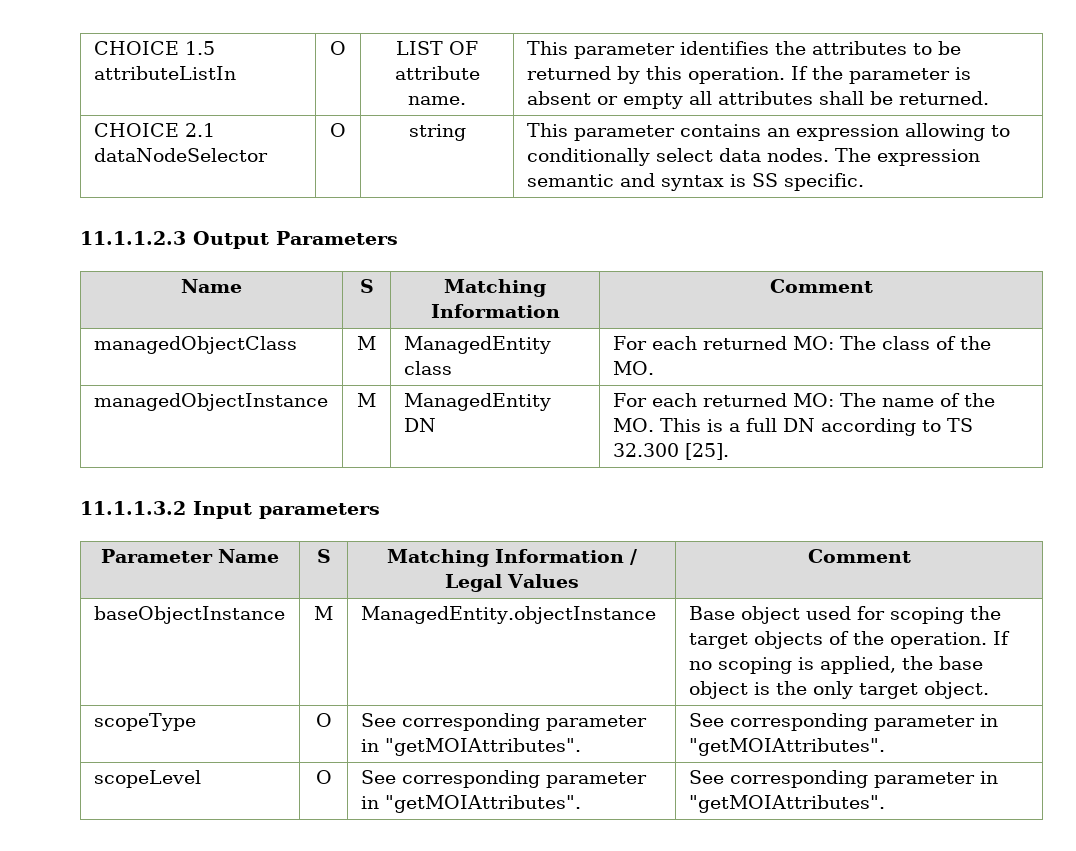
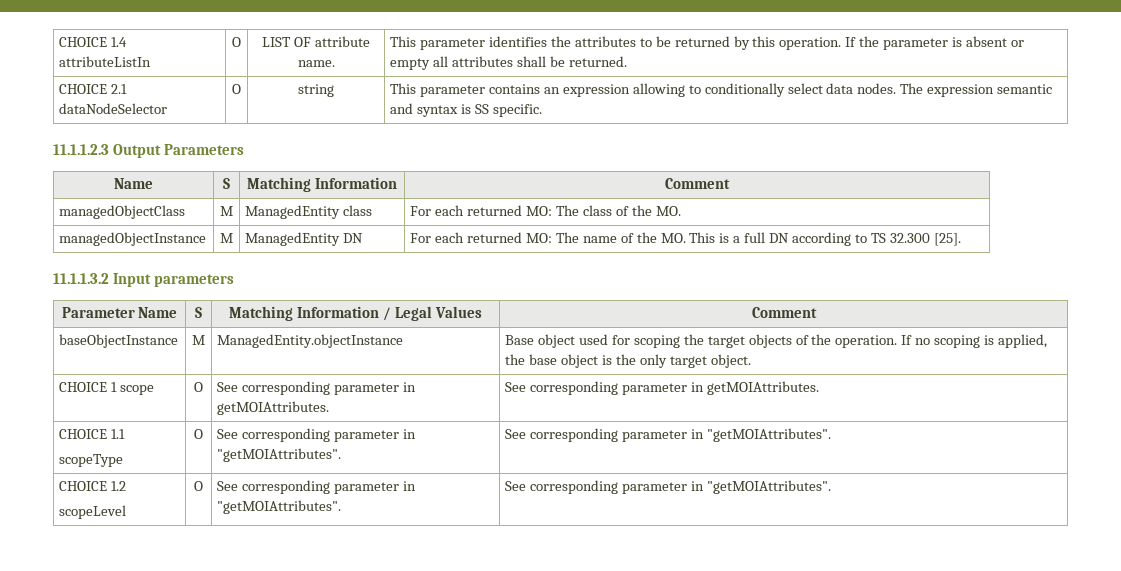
- CHOICE 1.5 attributeListIn | O | LIST OF attribute name. | This parameter identifies the attributes to be returned by this operation. If the parameter is absent or empty all attributes shall be returned.
+ CHOICE 1.4 attributeListIn | O | LIST OF attribute name. | This parameter identifies the attributes to be returned by this operation. If the parameter is absent or empty all attributes shall be returned.
+ CHOICE 1 scope | O | See corresponding parameter in getMOIAttributes. | See corresponding parameter in getMOIAttributes.
+ CHOICE 1.1
+ CHOICE 1.2

